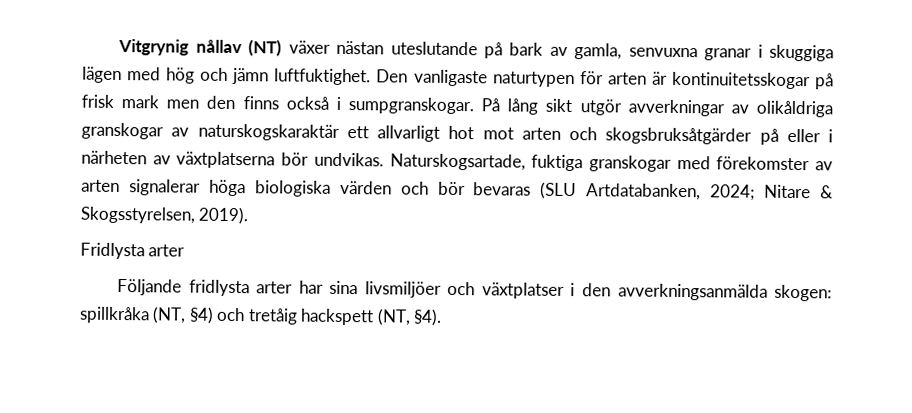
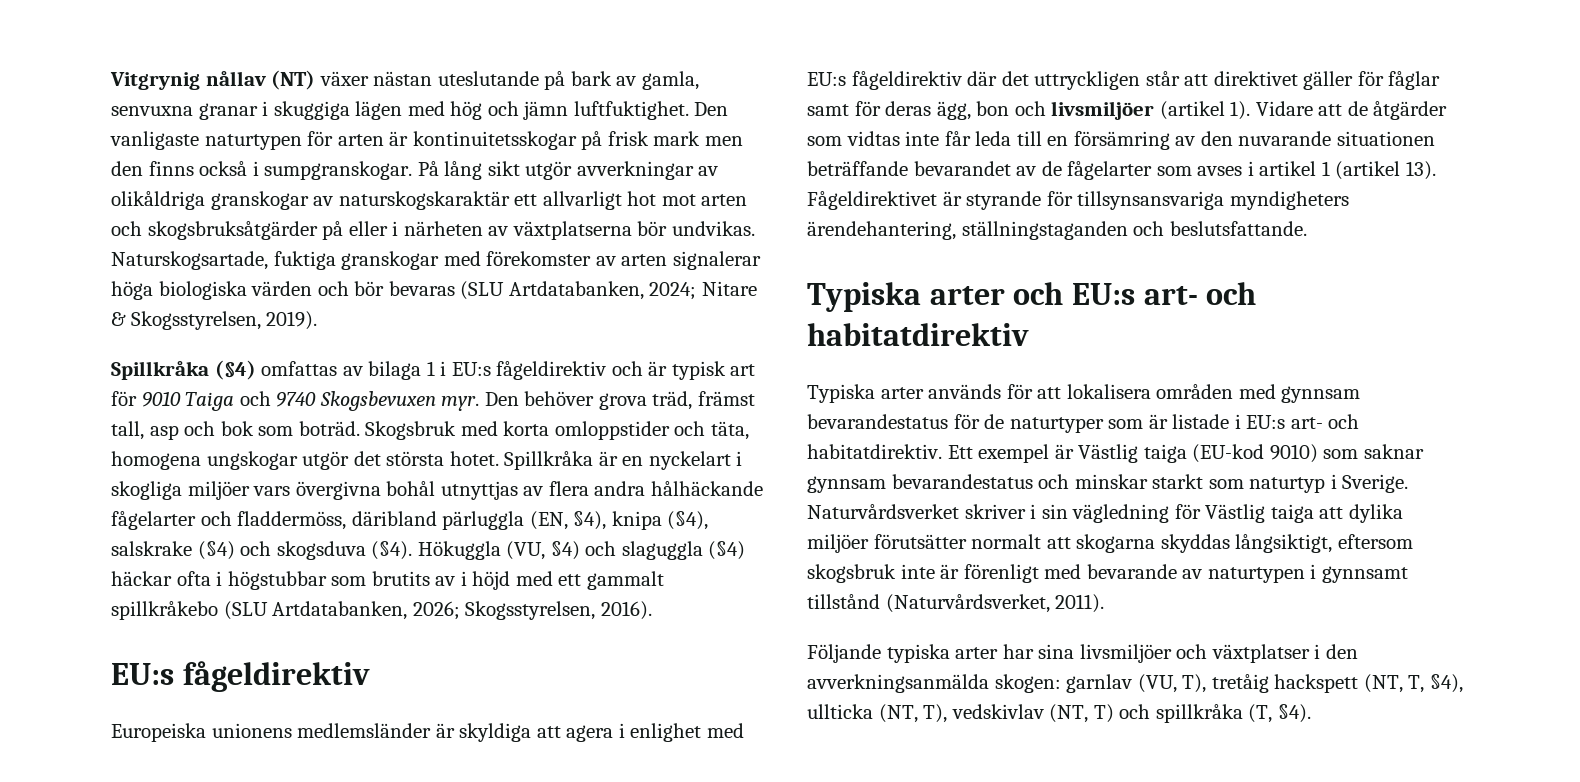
- Fridlysta arter
+ Spillkråka (§4) omfattas av bilaga 1 i EU:s fågeldirektiv och är typisk art för 9010 Taiga och 9740 Skogsbevuxen myr. Den behöver grova träd, främst tall, asp och bok som boträd. Skogsbruk med korta omloppstider och täta, homogena ungskogar utgör det största hotet. Spillkråka är en nyckelart i skogliga miljöer vars övergivna bohål utnyttjas av flera andra hålhäckande fågelarter och fladdermöss, däribland pärluggla (EN, §4), knipa (§4), salskrake (§4) och skogsduva (§4). Hökuggla (VU, §4) och slaguggla (§4) häckar ofta i högstubbar som brutits av i höjd med ett gammalt spillkråkebo (SLU Artdatabanken, 2026; Skogsstyrelsen, 2016).
+ EU:s fågeldirektiv
+ Europeiska unionens medlemsländer är skyldiga att agera i enlighet med EU:s fågeldirektiv där det uttryckligen står att direktivet gäller för fåglar samt för deras ägg, bon och livsmiljöer (artikel 1). Vidare att de åtgärder som vidtas inte får leda till en försämring av den nuvarande situationen beträffande bevarandet av de fågelarter som avses i artikel 1 (artikel 13). Fågeldirektivet är styrande för tillsynsansvariga myndigheters ärendehantering, ställningstaganden och beslutsfattande.
+ Typiska arter och EU:s art- och habitatdirektiv
+ Typiska arter används för att lokalisera områden med gynnsam bevarandestatus för de naturtyper som är listade i EU:s art- och habitatdirektiv. Ett exempel är Västlig taiga (EU-kod 9010) som saknar gynnsam bevarandestatus och minskar starkt som naturtyp i Sverige. Naturvårdsverket skriver i sin vägledning för Västlig taiga att dylika miljöer förutsätter normalt att skogarna skyddas långsiktigt, eftersom skogsbruk inte är förenligt med bevarande av naturtypen i gynnsamt tillstånd (Naturvårdsverket, 2011).
- Följande fridlysta arter har sina livsmiljöer och växtplatser i den avverkningsanmälda skogen: spillkråka (NT, §4) och tretåig hackspett (NT, §4).
+ Följande typiska arter har sina livsmiljöer och växtplatser i den avverkningsanmälda skogen: garnlav (VU, T), tretåig hackspett (NT, T, §4), ullticka (NT, T), vedskivlav (NT, T) och spillkråka (T, §4).

